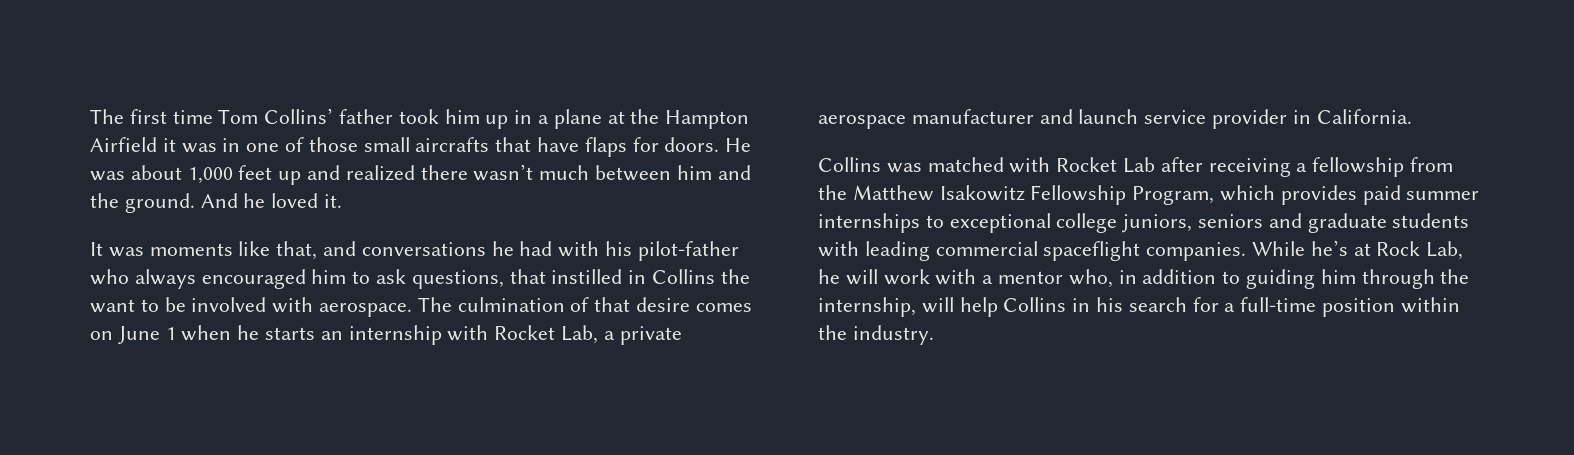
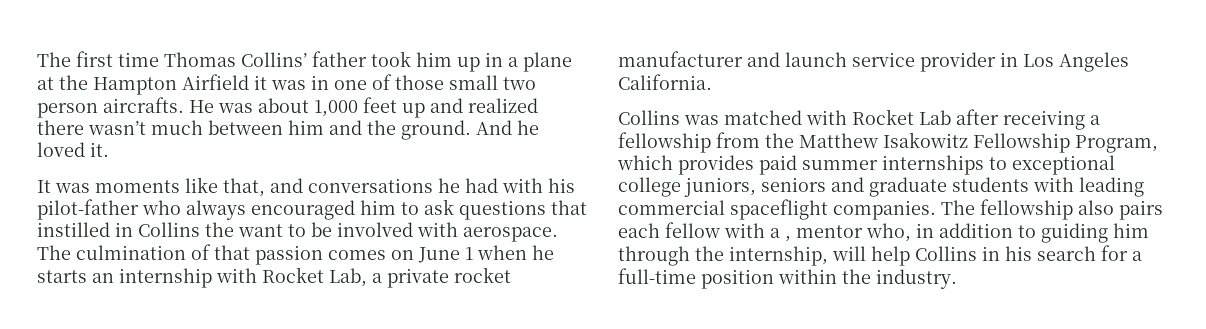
- The first time Tom Collins’ father took him up in a plane at the Hampton Airfield it was in one of those small aircrafts that have flaps for doors.
+ The first time Thomas Collins’ father took him up in a plane at the Hampton Airfield it was in one of those small two person aircrafts.
- It was moments like that, and conversations he had with his pilot-father who always encouraged him to ask questions, that instilled in Collins the want to be involved with aerospace.
+ It was moments like that, and conversations he had with his pilot-father who always encouraged him to ask questions that instilled in Collins the want to be involved with aerospace.
- The culmination of that desire comes on June 1 when he starts an internship with Rocket Lab, a private aerospace manufacturer and launch service provider in California.
+ The culmination of that passion comes on June 1 when he starts an internship with Rocket Lab, a private rocket manufacturer and launch service provider in Los Angeles California.
- While he’s at Rock Lab, he will work with a mentor who, in addition to guiding him through the internship, will help Collins in his search for a full-time position within the industry.
+ The fellowship also pairs each fellow with a , mentor who, in addition to guiding him through the internship, will help Collins in his search for a full-time position within the industry.

